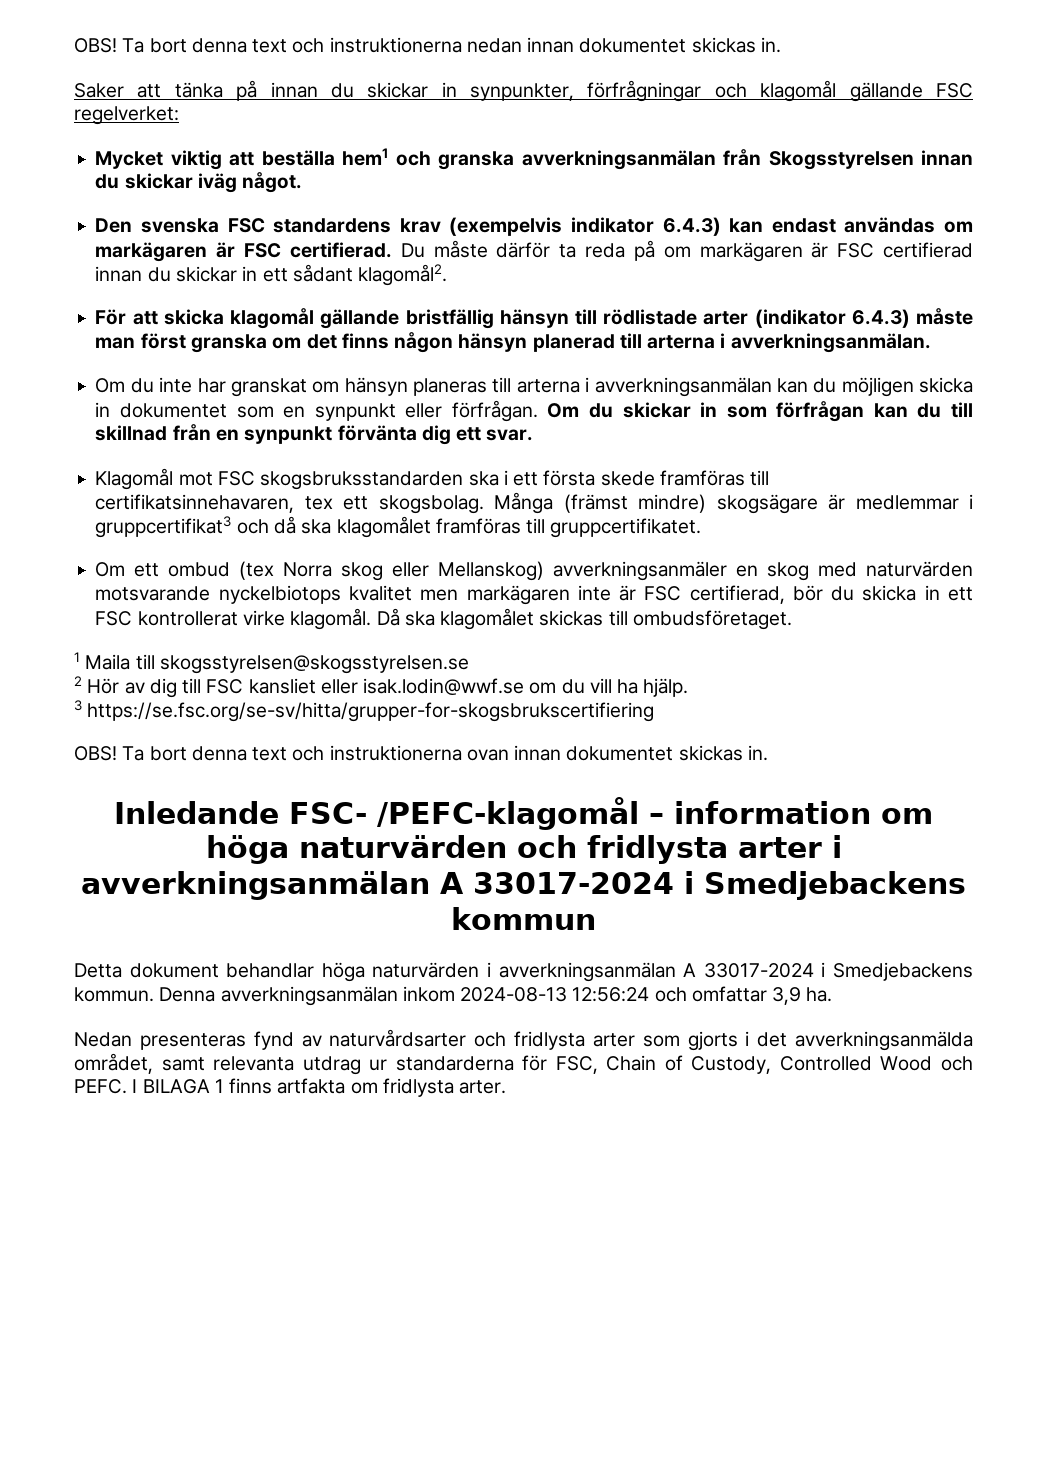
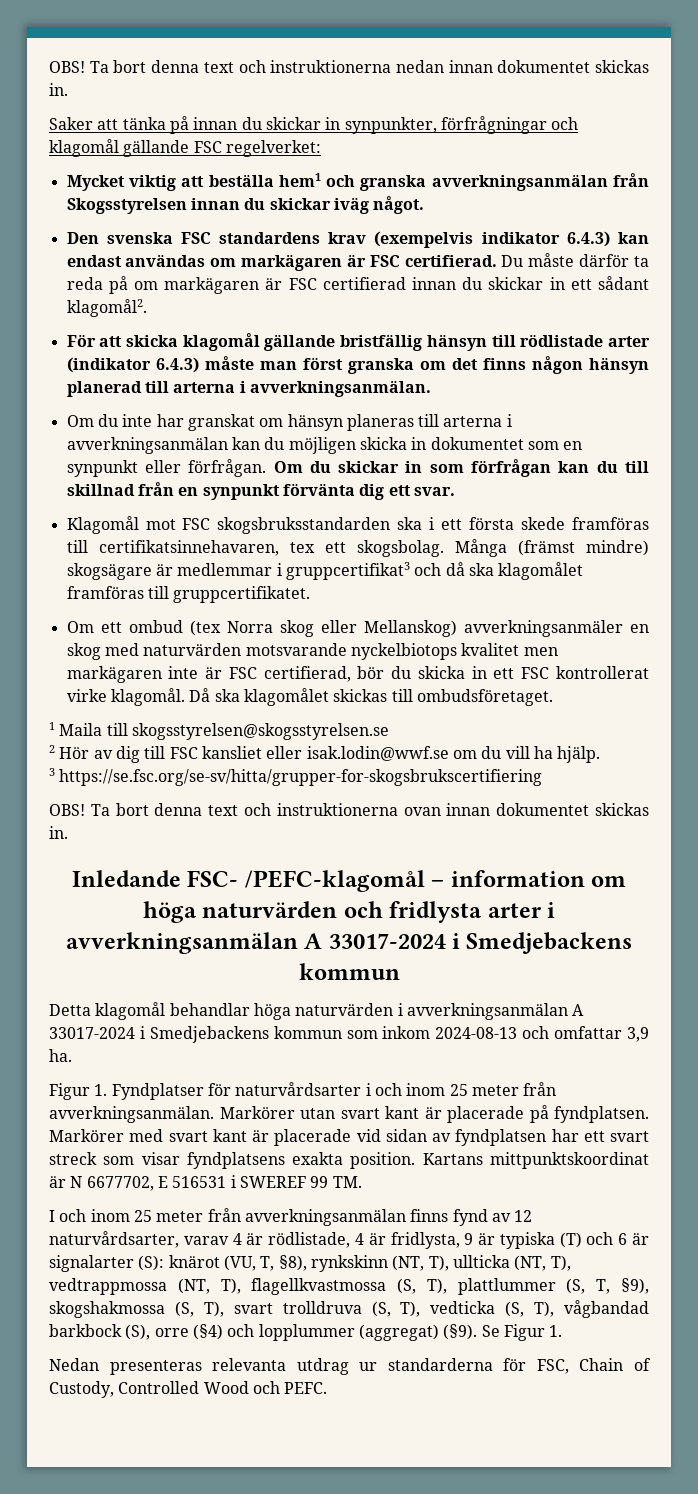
- Detta dokument behandlar höga naturvärden i avverkningsanmälan A 33017-2024 i Smedjebackens kommun. Denna avverkningsanmälan inkom 2024-08-13 12:56:24 och omfattar 3,9 ha.
+ Detta klagomål behandlar höga naturvärden i avverkningsanmälan A 33017-2024 i Smedjebackens kommun som inkom 2024-08-13 och omfattar 3,9 ha.
- Nedan presenteras fynd av naturvårdsarter och fridlysta arter som gjorts i det avverkningsanmälda området, samt relevanta utdrag ur standarderna för FSC, Chain of Custody, Controlled Wood och PEFC. I BILAGA 1 finns artfakta om fridlysta arter.
+ Figur 1. Fyndplatser för naturvårdsarter i och inom 25 meter från avverkningsanmälan. Markörer utan svart kant är placerade på fyndplatsen. Markörer med svart kant är placerade vid sidan av fyndplatsen har ett svart streck som visar fyndplatsens exakta position. Kartans mittpunktskoordinat är N 6677702, E 516531 i SWEREF 99 TM.
+ I och inom 25 meter från avverkningsanmälan finns fynd av 12 naturvårdsarter, varav 4 är rödlistade, 4 är fridlysta, 9 är typiska (T) och 6 är signalarter (S): knärot (VU, T, §8), rynkskinn (NT, T), ullticka (NT, T), vedtrappmossa (NT, T), flagellkvastmossa (S, T), plattlummer (S, T, §9), skogshakmossa (S, T), svart trolldruva (S, T), vedticka (S, T), vågbandad barkbock (S), orre (§4) och lopplummer (aggregat) (§9). Se Figur 1.
+ Nedan presenteras relevanta utdrag ur standarderna för FSC, Chain of Custody, Controlled Wood och PEFC.

